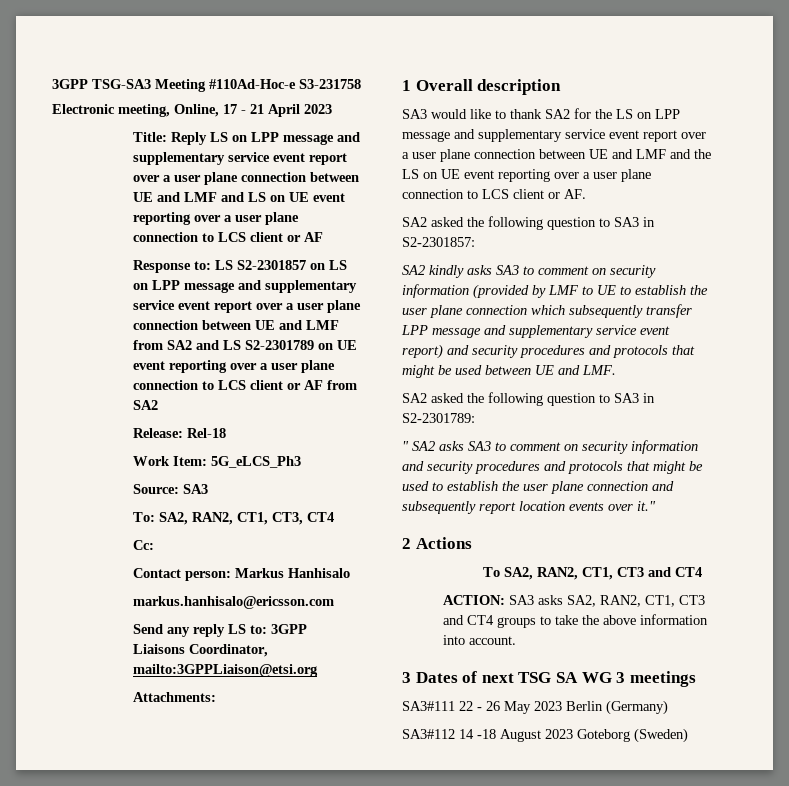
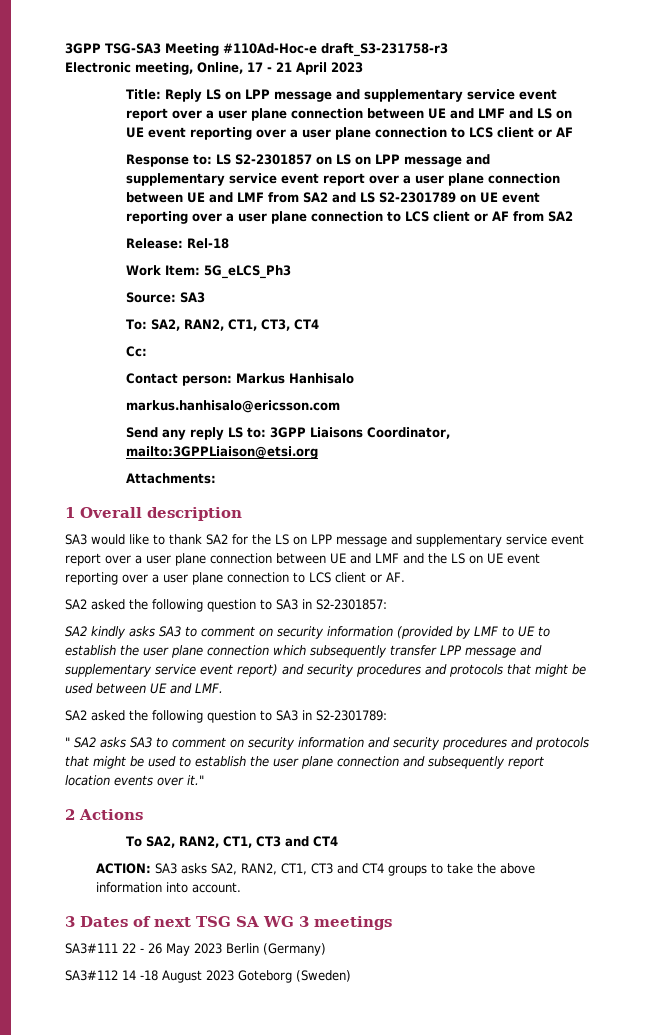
- 3GPP TSG-SA3 Meeting #110Ad-Hoc-e S3-231758
+ 3GPP TSG-SA3 Meeting #110Ad-Hoc-e draft_S3-231758-r3

